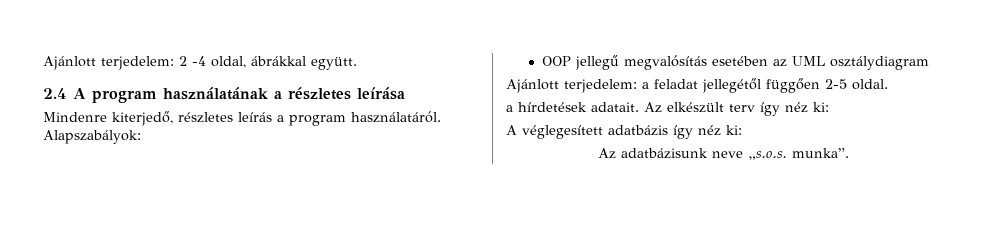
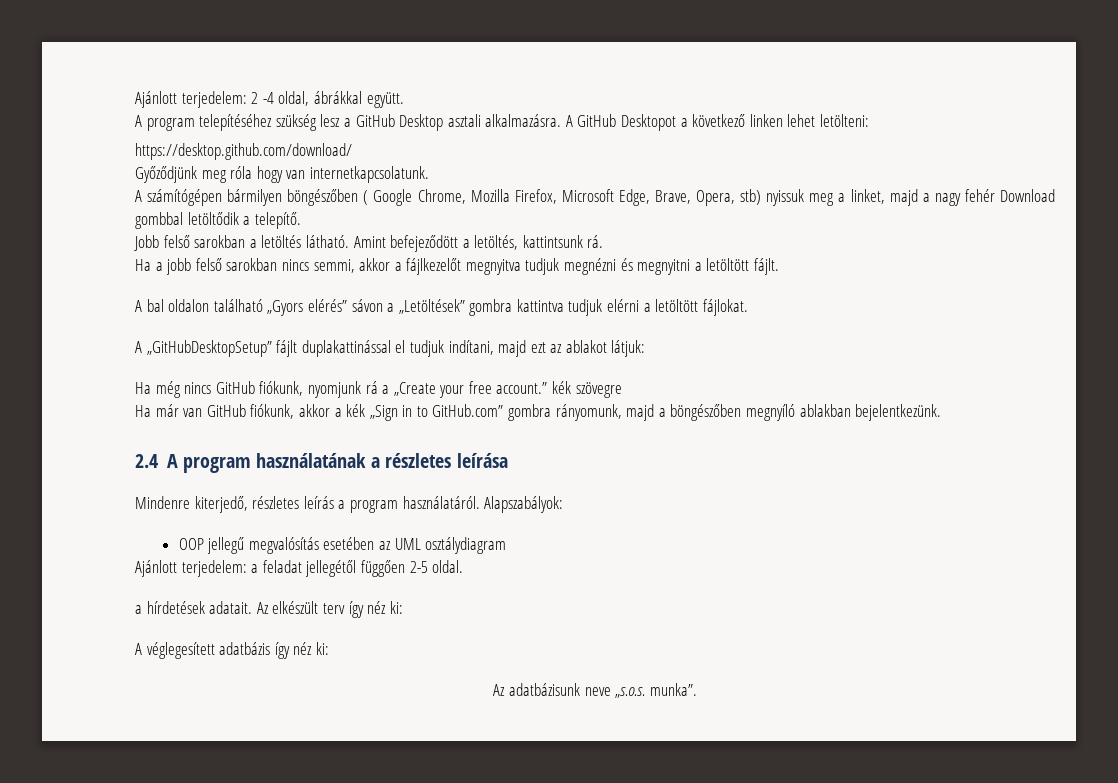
+ A program telepítéséhez szükség lesz a GitHub Desktop asztali alkalmazásra. A GitHub Desktopot a következő linken lehet letölteni:
+ https://desktop.github.com/download/
+ Győződjünk meg róla hogy van internetkapcsolatunk.
+ A számítógépen bármilyen böngészőben ( Google Chrome, Mozilla Firefox, Microsoft Edge, Brave, Opera, stb) nyissuk meg a linket, majd a nagy fehér Download gombbal letöltődik a telepítő.
+ Jobb felső sarokban a letöltés látható. Amint befejeződött a letöltés, kattintsunk rá.
+ Ha a jobb felső sarokban nincs semmi, akkor a fájlkezelőt megnyitva tudjuk megnézni és megnyitni a letöltött fájlt.
+ A bal oldalon található „Gyors elérés” sávon a „Letöltések” gombra kattintva tudjuk elérni a letöltött fájlokat.
+ A „GitHubDesktopSetup” fájlt duplakattinással el tudjuk indítani, majd ezt az ablakot látjuk:
+ Ha még nincs GitHub fiókunk, nyomjunk rá a „Create your free account.” kék szövegre
+ Ha már van GitHub fiókunk, akkor a kék „Sign in to GitHub.com” gombra rányomunk, majd a böngészőben megnyíló ablakban bejelentkezünk.

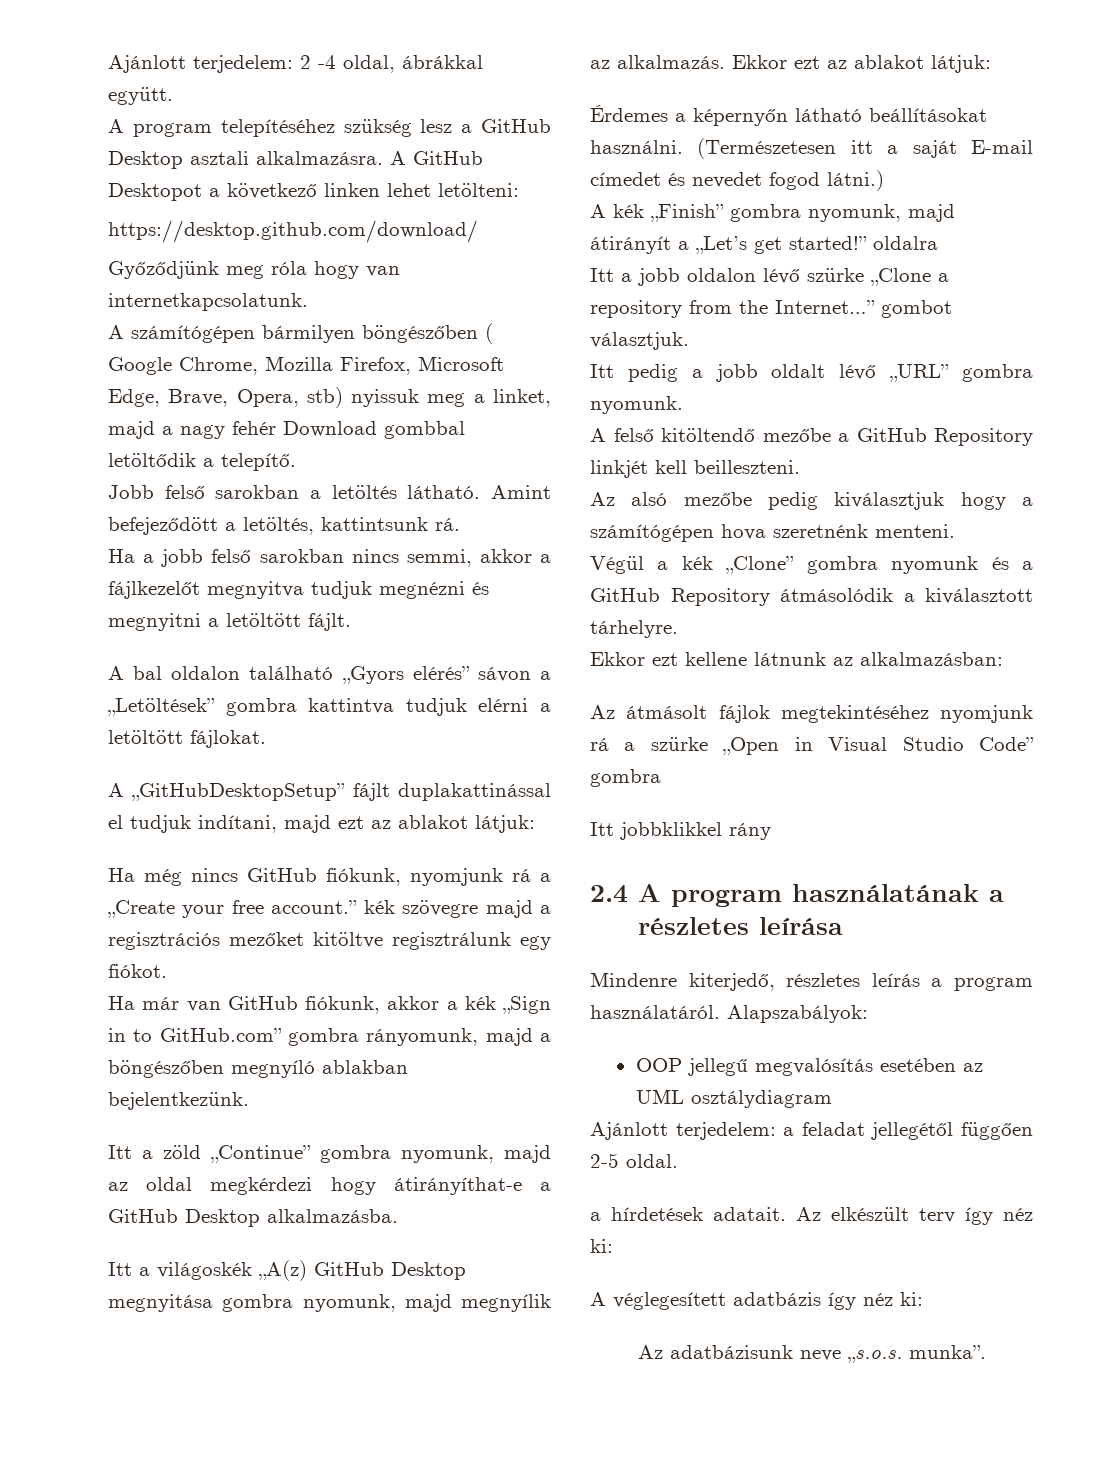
- Ha még nincs GitHub fiókunk, nyomjunk rá a „Create your free account.” kék szövegre
+ Ha még nincs GitHub fiókunk, nyomjunk rá a „Create your free account.” kék szövegre majd a regisztrációs mezőket kitöltve regisztrálunk egy fiókot.
+ Itt a zöld „Continue” gombra nyomunk, majd az oldal megkérdezi hogy átirányíthat-e a GitHub Desktop alkalmazásba.
+ Itt a világoskék „A(z) GitHub Desktop megnyitása gombra nyomunk, majd megnyílik az alkalmazás. Ekkor ezt az ablakot látjuk:
+ Érdemes a képernyőn látható beállításokat használni. (Természetesen itt a saját E-mail címedet és nevedet fogod látni.)
+ A kék „Finish” gombra nyomunk, majd átirányít a „Let’s get started!” oldalra
+ Itt a jobb oldalon lévő szürke „Clone a repository from the Internet…” gombot választjuk.
+ Itt pedig a jobb oldalt lévő „URL” gombra nyomunk.
+ A felső kitöltendő mezőbe a GitHub Repository linkjét kell beilleszteni.
+ Az alsó mezőbe pedig kiválasztjuk hogy a számítógépen hova szeretnénk menteni.
+ Végül a kék „Clone” gombra nyomunk és a GitHub Repository átmásolódik a kiválasztott tárhelyre.
+ Ekkor ezt kellene látnunk az alkalmazásban:
+ Az átmásolt fájlok megtekintéséhez nyomjunk rá a szürke „Open in Visual Studio Code” gombra
+ Itt jobbklikkel rány

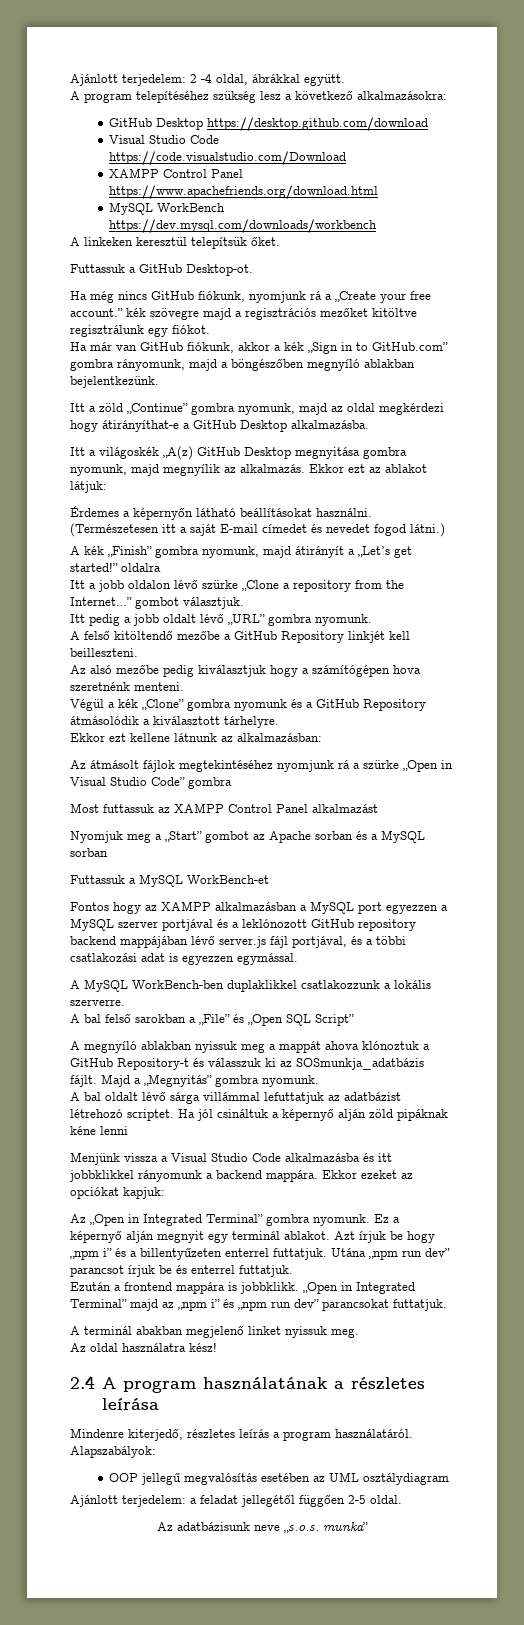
- A program telepítéséhez szükség lesz a GitHub Desktop asztali alkalmazásra. A GitHub Desktopot a következő linken lehet letölteni:
- https://desktop.github.com/download/
- Győződjünk meg róla hogy van internetkapcsolatunk.
- A számítógépen bármilyen böngészőben ( Google Chrome, Mozilla Firefox, Microsoft Edge, Brave, Opera, stb) nyissuk meg a linket, majd a nagy fehér Download gombbal letöltődik a telepítő.
- Jobb felső sarokban a letöltés látható. Amint befejeződött a letöltés, kattintsunk rá.
- Ha a jobb felső sarokban nincs semmi, akkor a fájlkezelőt megnyitva tudjuk megnézni és megnyitni a letöltött fájlt.
- A bal oldalon található „Gyors elérés” sávon a „Letöltések” gombra kattintva tudjuk elérni a letöltött fájlokat.
- A „GitHubDesktopSetup” fájlt duplakattinással el tudjuk indítani, majd ezt az ablakot látjuk:
+ A program telepítéséhez szükség lesz a következő alkalmazásokra:
+ GitHub Desktop https://desktop.github.com/download
+ Visual Studio Code https://code.visualstudio.com/Download
+ XAMPP Control Panel https://www.apachefriends.org/download.html
+ MySQL WorkBench https://dev.mysql.com/downloads/workbench
+ A linkeken keresztül telepítsük őket.
+ Futtassuk a GitHub Desktop-ot.
- Itt jobbklikkel rány
+ Most futtassuk az XAMPP Control Panel alkalmazást
+ Nyomjuk meg a „Start” gombot az Apache sorban és a MySQL sorban
+ Futtassuk a MySQL WorkBench-et
+ Fontos hogy az XAMPP alkalmazásban a MySQL port egyezzen a MySQL szerver portjával és a leklónozott GitHub repository backend mappájában lévő server.js fájl portjával, és a többi csatlakozási adat is egyezzen egymással.
+ A MySQL WorkBench-ben duplaklikkel csatlakozzunk a lokális szerverre.
+ A bal felső sarokban a „File” és „Open SQL Script”
+ A megnyíló ablakban nyissuk meg a mappát ahova klónoztuk a GitHub Repository-t és válasszuk ki az SOSmunkja_adatbázis fájlt. Majd a „Megnyitás” gombra nyomunk.
+ A bal oldalt lévő sárga villámmal lefuttatjuk az adatbázist létrehozó scriptet. Ha jól csináltuk a képernyő alján zöld pipáknak kéne lenni
+ Menjünk vissza a Visual Studio Code alkalmazásba és itt jobbklikkel rányomunk a backend mappára. Ekkor ezeket az opciókat kapjuk:
+ Az „Open in Integrated Terminal” gombra nyomunk. Ez a képernyő alján megnyit egy terminál ablakot. Azt írjuk be hogy „npm i” és a billentyűzeten enterrel futtatjuk. Utána „npm run dev” parancsot írjuk be és enterrel futtatjuk.
+ Ezután a frontend mappára is jobbklikk. „Open in Integrated Terminal” majd az „npm i” és „npm run dev” parancsokat futtatjuk.
+ A terminál abakban megjelenő linket nyissuk meg.
+ Az oldal használatra kész!
- a hírdetések adatait. Az elkészült terv így néz ki:
- A véglegesített adatbázis így néz ki:
- Az adatbázisunk neve „s.o.s. munka”.
+ Az adatbázisunk neve „s.o.s. munka”

